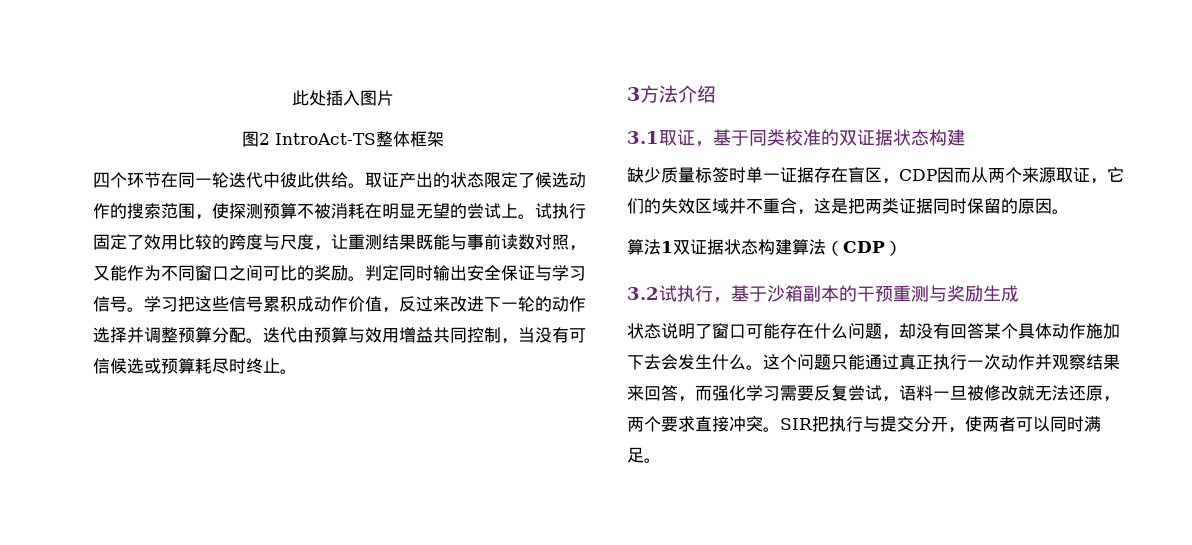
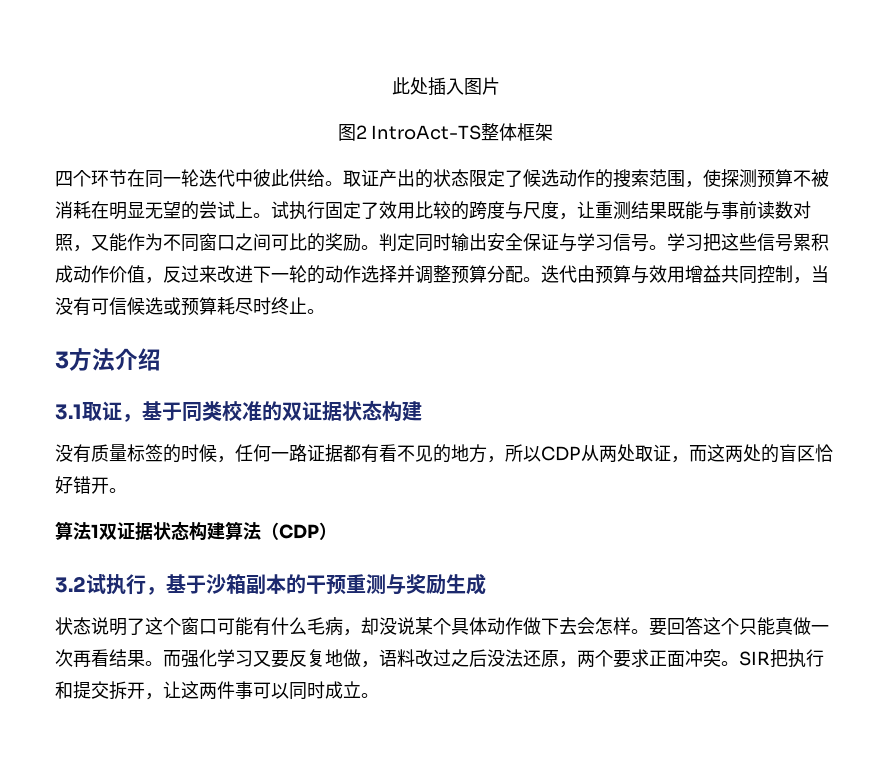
- 缺少质量标签时单一证据存在盲区，CDP因而从两个来源取证，它们的失效区域并不重合，这是把两类证据同时保留的原因。
+ 没有质量标签的时候，任何一路证据都有看不见的地方，所以CDP从两处取证，而这两处的盲区恰好错开。
- 状态说明了窗口可能存在什么问题，却没有回答某个具体动作施加下去会发生什么。这个问题只能通过真正执行一次动作并观察结果来回答，而强化学习需要反复尝试，语料一旦被修改就无法还原，两个要求直接冲突。
+ 状态说明了这个窗口可能有什么毛病，却没说某个具体动作做下去会怎样。要回答这个只能真做一次再看结果。而强化学习又要反复地做，语料改过之后没法还原，两个要求正面冲突。
- SIR把执行与提交分开，使两者可以同时满足。
+ SIR把执行和提交拆开，让这两件事可以同时成立。

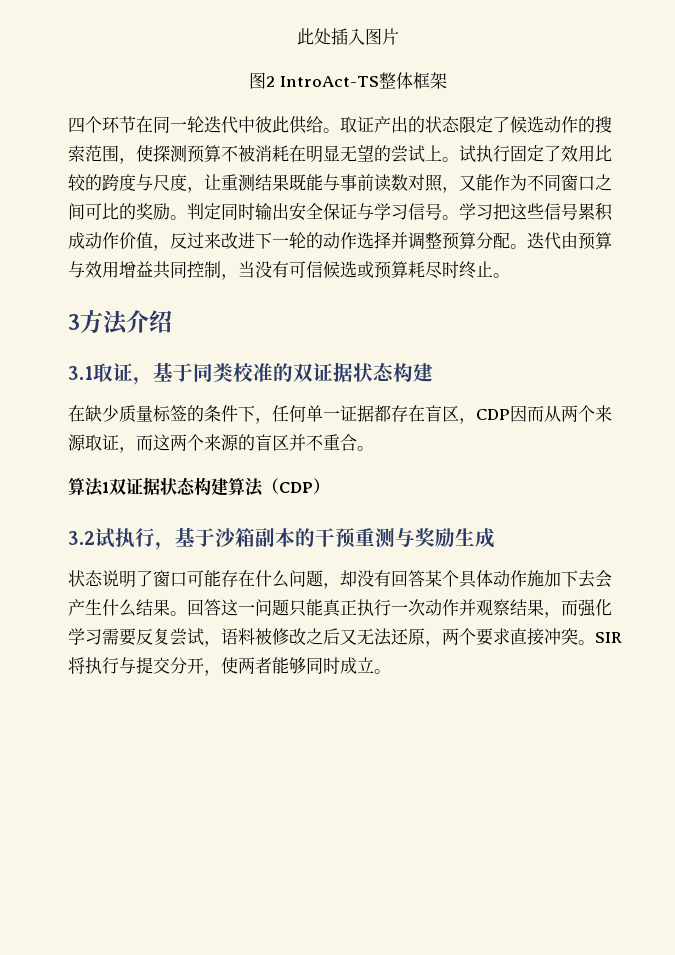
- 没有质量标签的时候，任何一路证据都有看不见的地方，所以CDP从两处取证，而这两处的盲区恰好错开。
+ 在缺少质量标签的条件下，任何单一证据都存在盲区，CDP因而从两个来源取证，而这两个来源的盲区并不重合。
- 状态说明了这个窗口可能有什么毛病，却没说某个具体动作做下去会怎样。要回答这个只能真做一次再看结果。而强化学习又要反复地做，语料改过之后没法还原，两个要求正面冲突。
+ 状态说明了窗口可能存在什么问题，却没有回答某个具体动作施加下去会产生什么结果。回答这一问题只能真正执行一次动作并观察结果，而强化学习需要反复尝试，语料被修改之后又无法还原，两个要求直接冲突。
- SIR把执行和提交拆开，让这两件事可以同时成立。
+ SIR将执行与提交分开，使两者能够同时成立。

